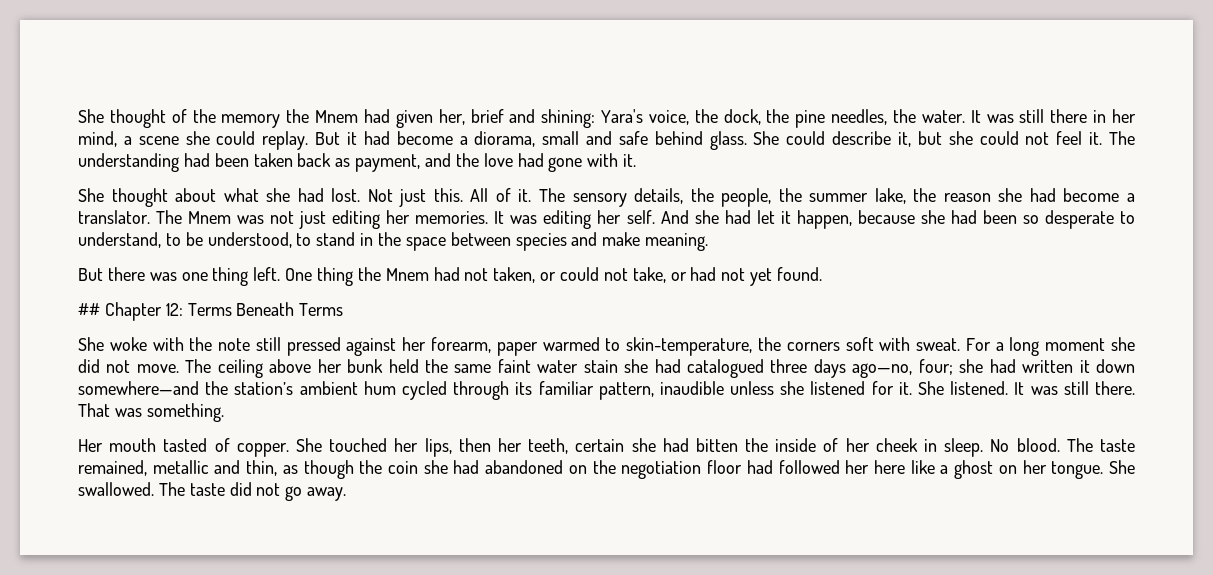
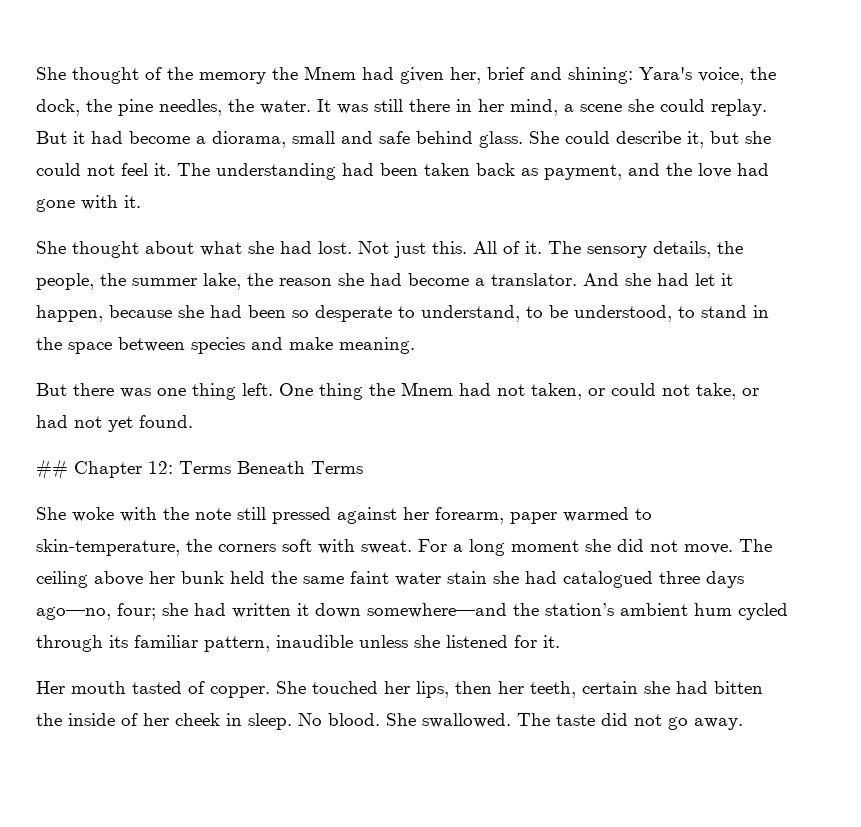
- The Mnem was not just editing her memories. It was editing her self.
- She listened. It was still there. That was something.
- The taste remained, metallic and thin, as though the coin she had abandoned on the negotiation floor had followed her here like a ghost on her tongue.

